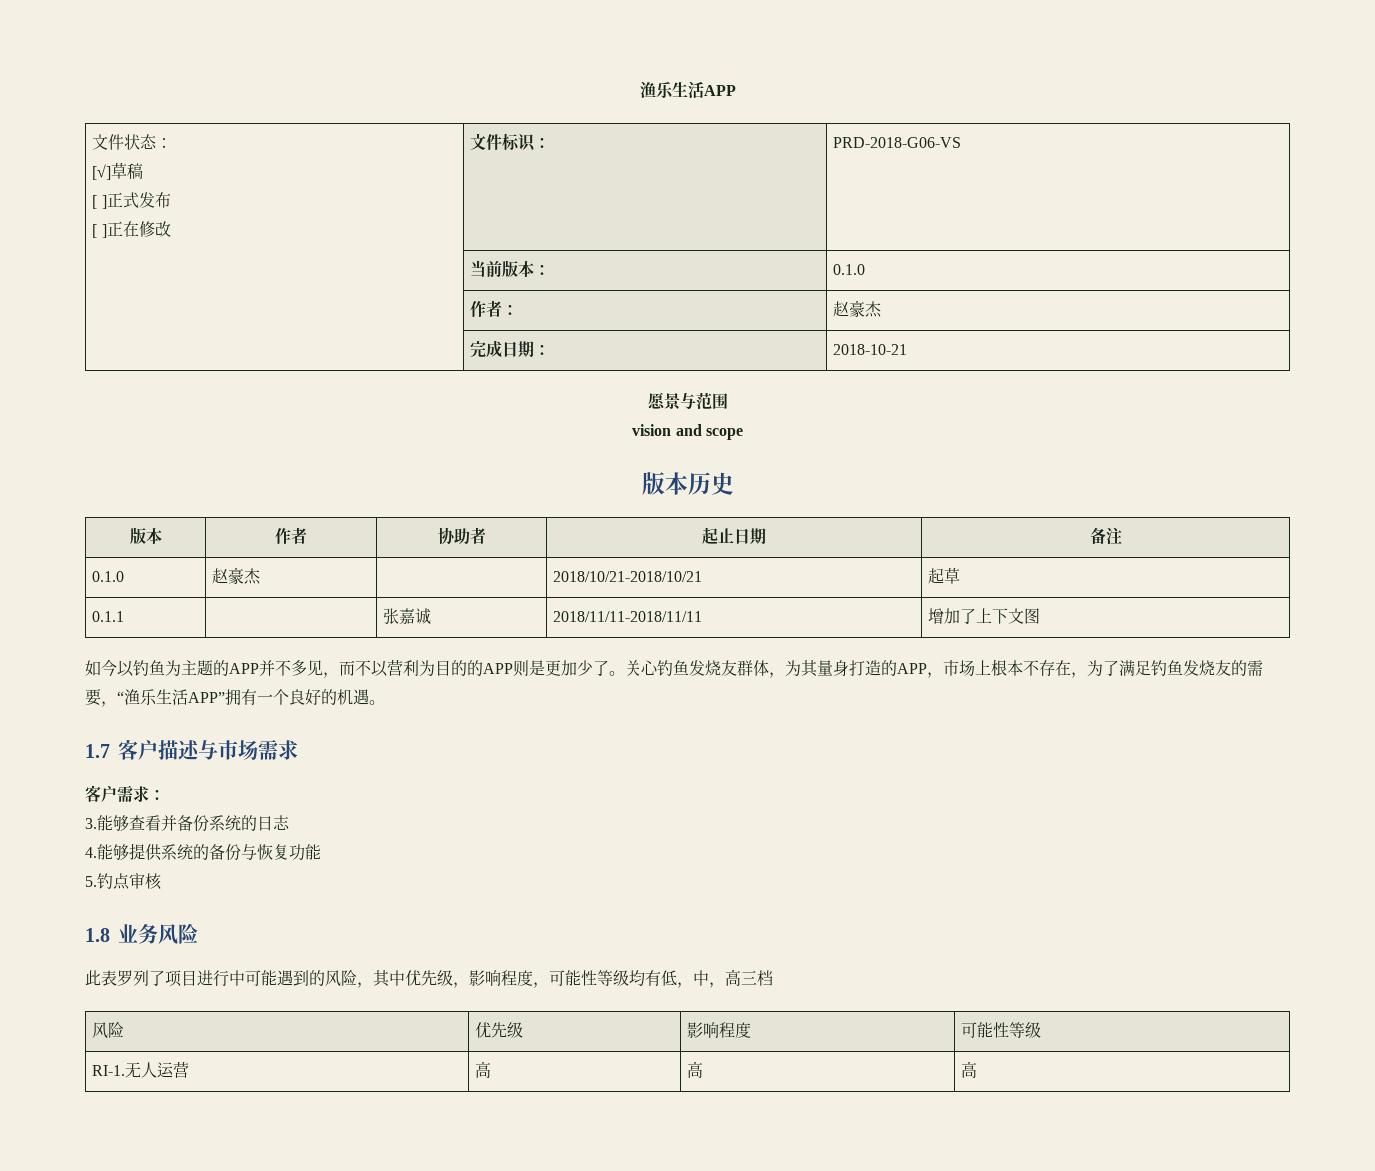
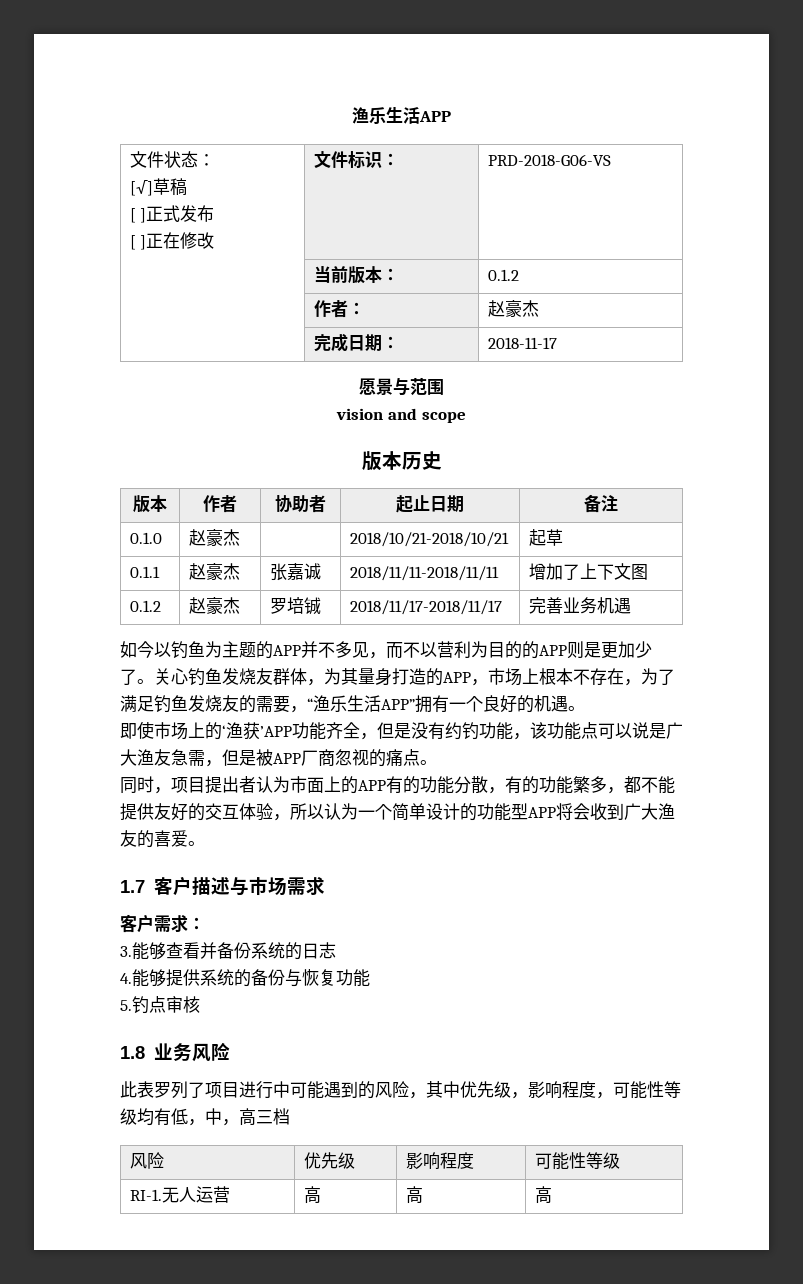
- | 当前版本： | 0.1.0
+ | 当前版本： | 0.1.2
- | 完成日期： | 2018-10-21
+ | 完成日期： | 2018-11-17
- 0.1.1 | | 张嘉诚 | 2018/11/11-2018/11/11 | 增加了上下文图
+ 0.1.1 | 赵豪杰 | 张嘉诚 | 2018/11/11-2018/11/11 | 增加了上下文图
+ 0.1.2 | 赵豪杰 | 罗培铖 | 2018/11/17-2018/11/17 | 完善业务机遇
+ 即使市场上的‘渔获’APP功能齐全，但是没有约钓功能，该功能点可以说是广大渔友急需，但是被APP厂商忽视的痛点。
+ 同时，项目提出者认为市面上的APP有的功能分散，有的功能繁多，都不能提供友好的交互体验，所以认为一个简单设计的功能型APP将会收到广大渔友的喜爱。

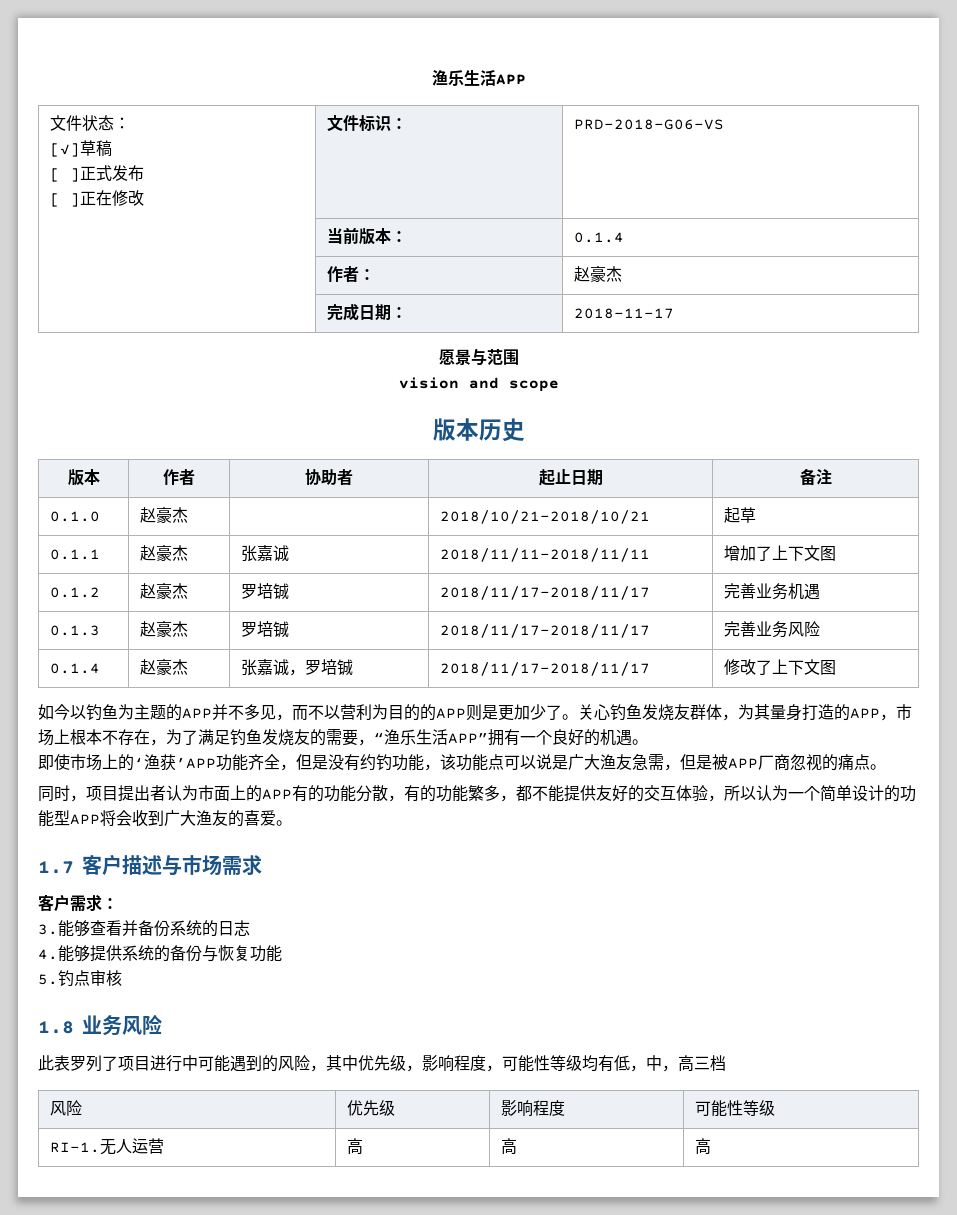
- | 当前版本： | 0.1.2
+ | 当前版本： | 0.1.4
+ 0.1.3 | 赵豪杰 | 罗培铖 | 2018/11/17-2018/11/17 | 完善业务风险
+ 0.1.4 | 赵豪杰 | 张嘉诚，罗培铖 | 2018/11/17-2018/11/17 | 修改了上下文图

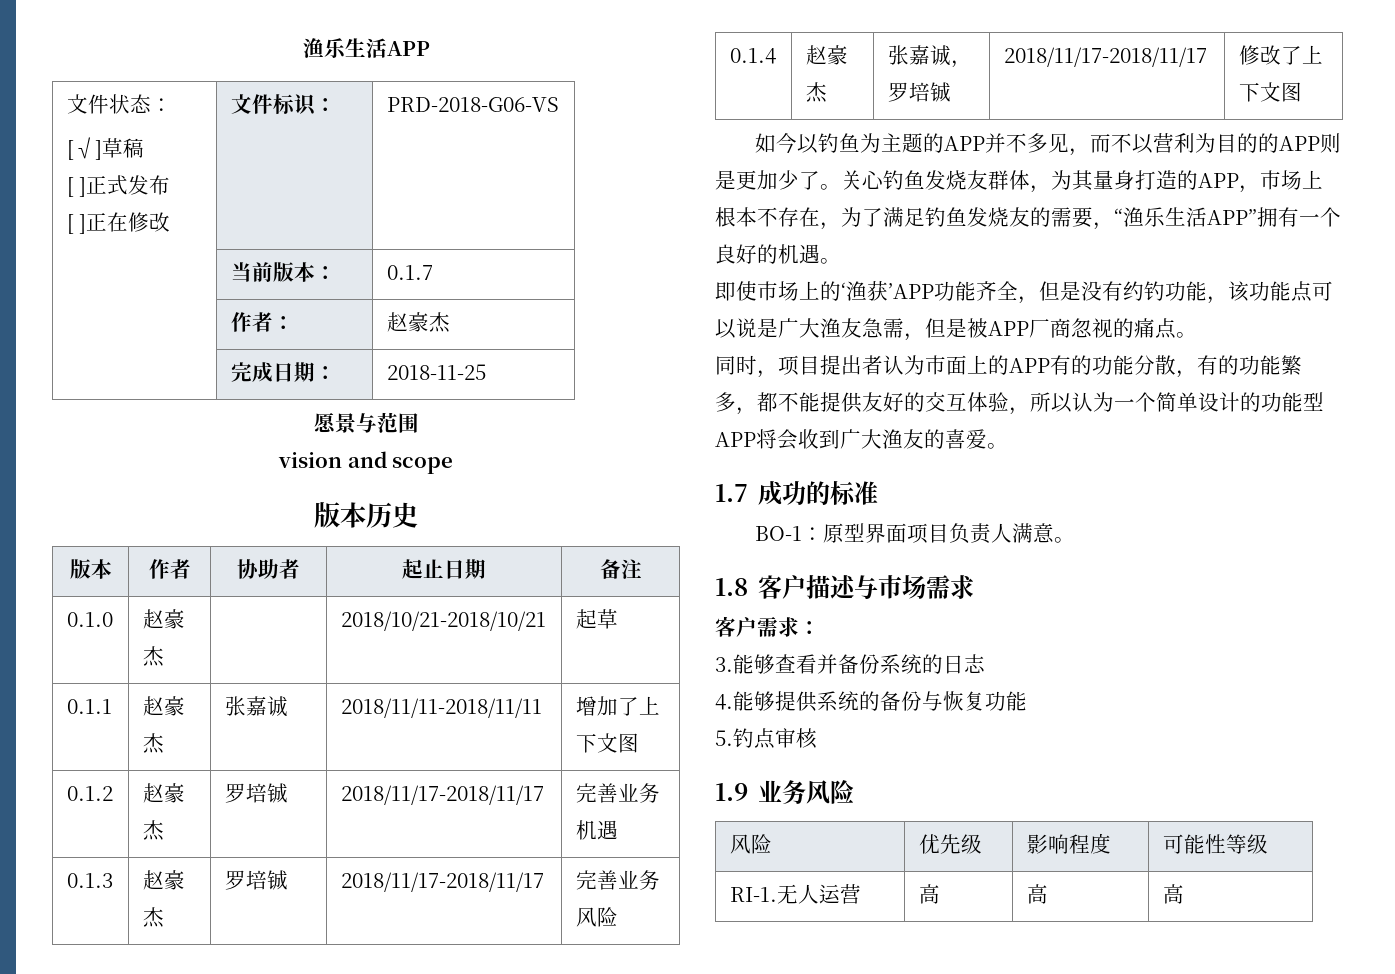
- | 当前版本： | 0.1.4
+ | 当前版本： | 0.1.7
- | 完成日期： | 2018-11-17
+ | 完成日期： | 2018-11-25
- 1.7客户描述与市场需求
+ 1.7成功的标准
+ BO-1：原型界面项目负责人满意。
+ 1.8客户描述与市场需求
- 1.8业务风险
- 此表罗列了项目进行中可能遇到的风险，其中优先级，影响程度，可能性等级均有低，中，高三档
+ 1.9业务风险

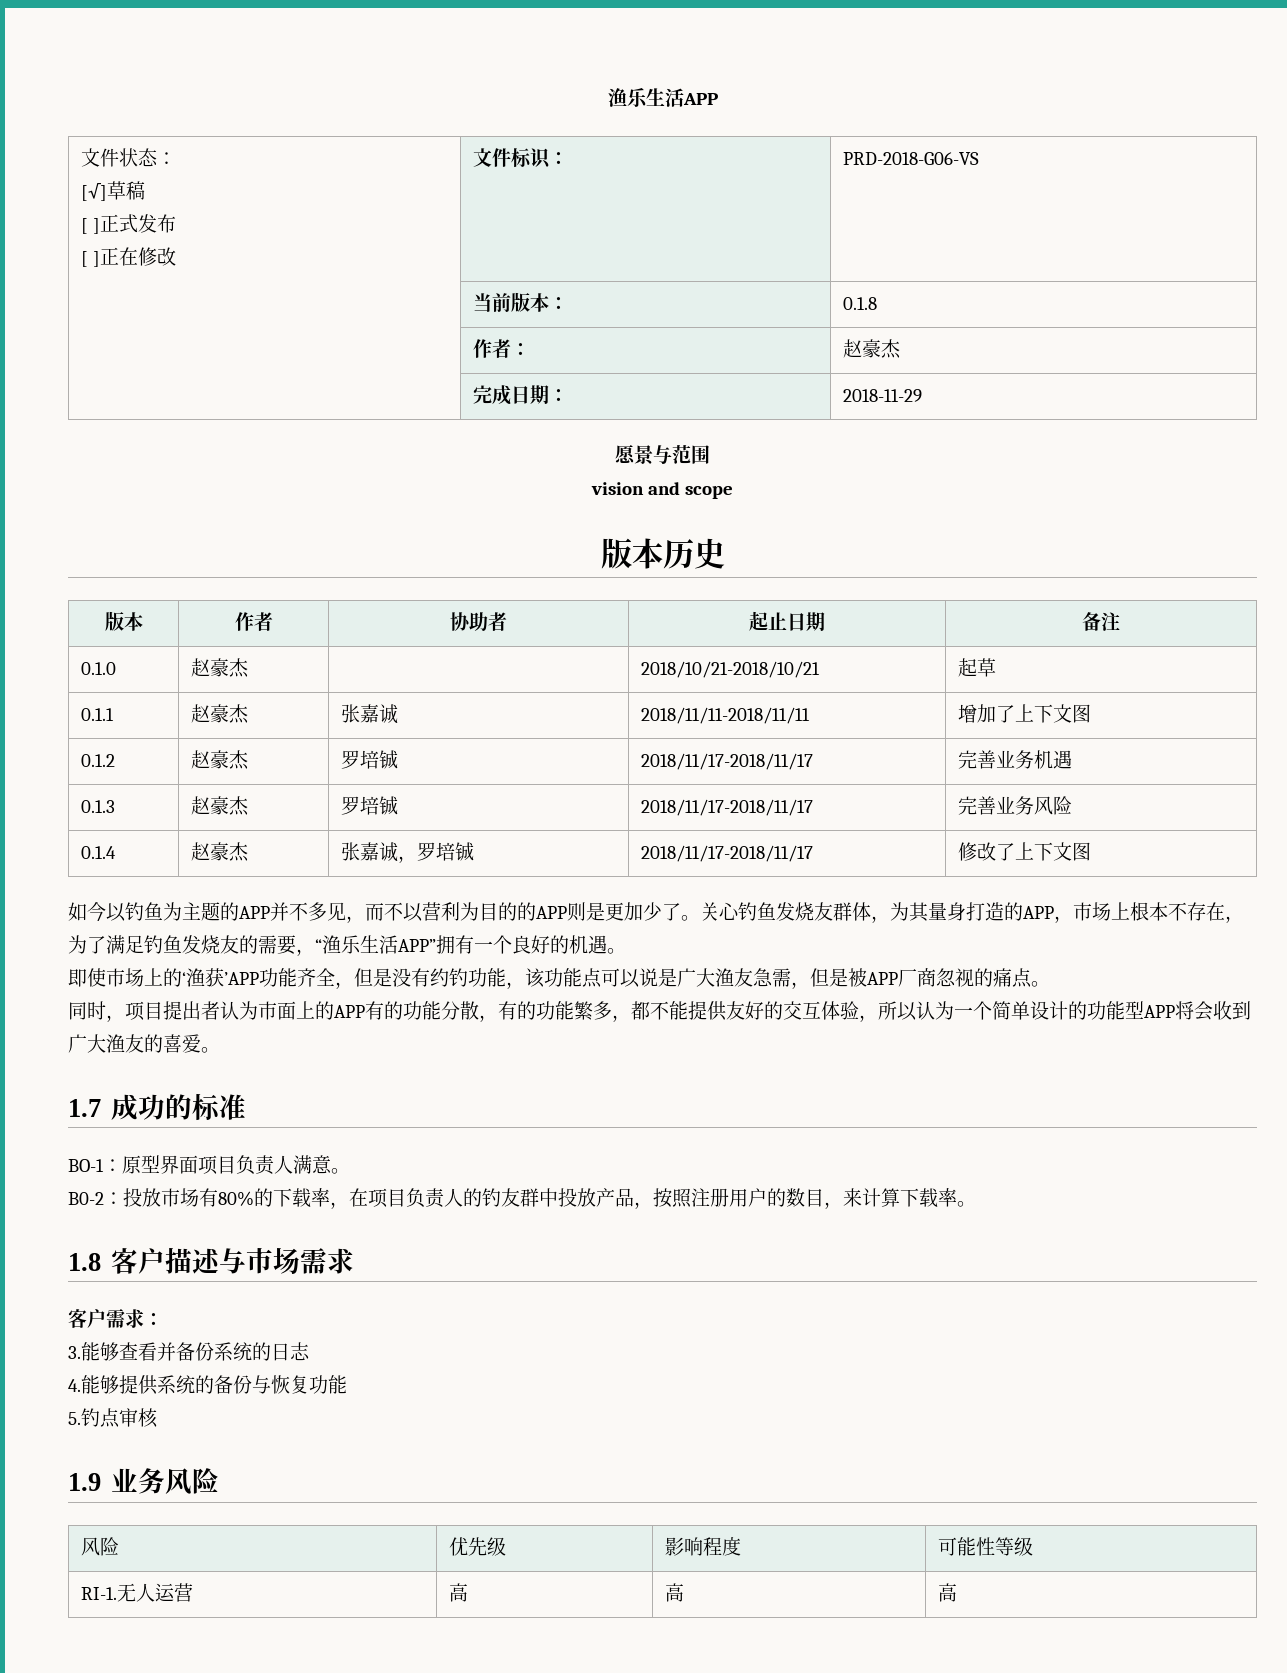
- | 当前版本： | 0.1.7
+ | 当前版本： | 0.1.8
- | 完成日期： | 2018-11-25
+ | 完成日期： | 2018-11-29
+ B0-2：投放市场有80%的下载率，在项目负责人的钓友群中投放产品，按照注册用户的数目，来计算下载率。

